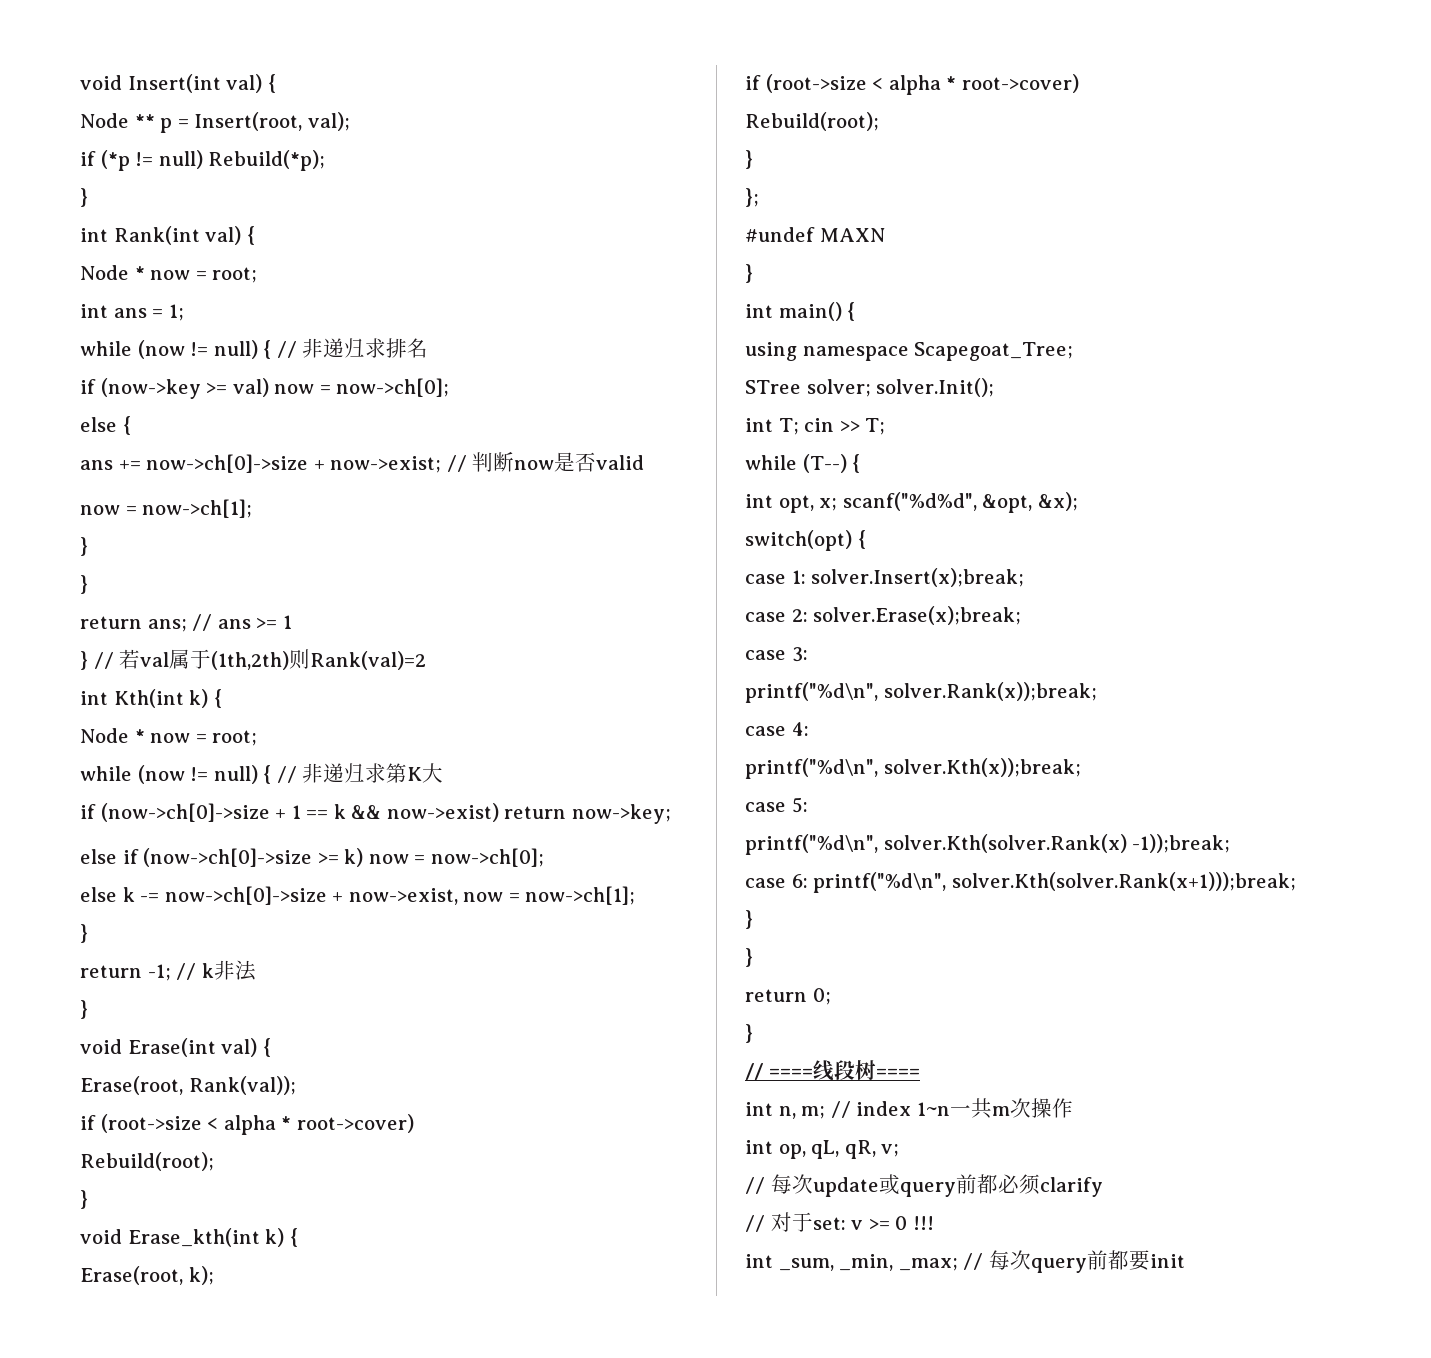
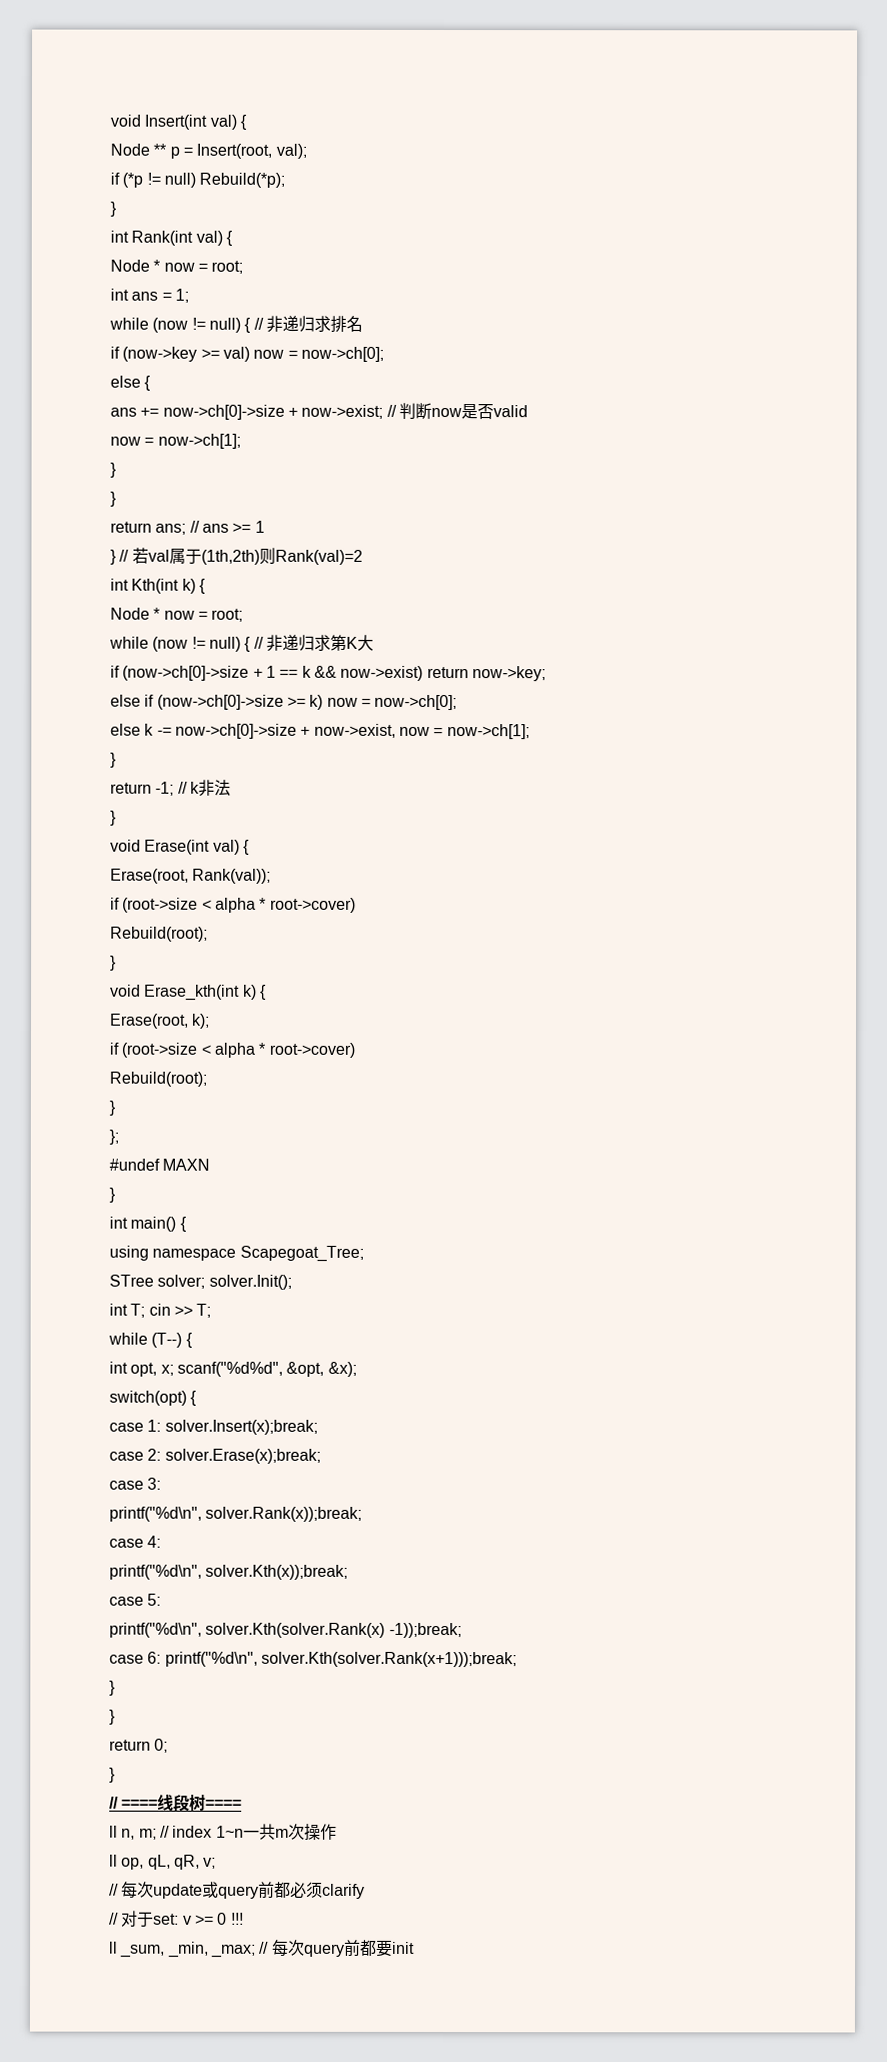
- int n, m; // index 1~n一共m次操作
+ ll n, m; // index 1~n一共m次操作
- int op, qL, qR, v;
+ ll op, qL, qR, v;
- int _sum, _min, _max; // 每次query前都要init
+ ll _sum, _min, _max; // 每次query前都要init

